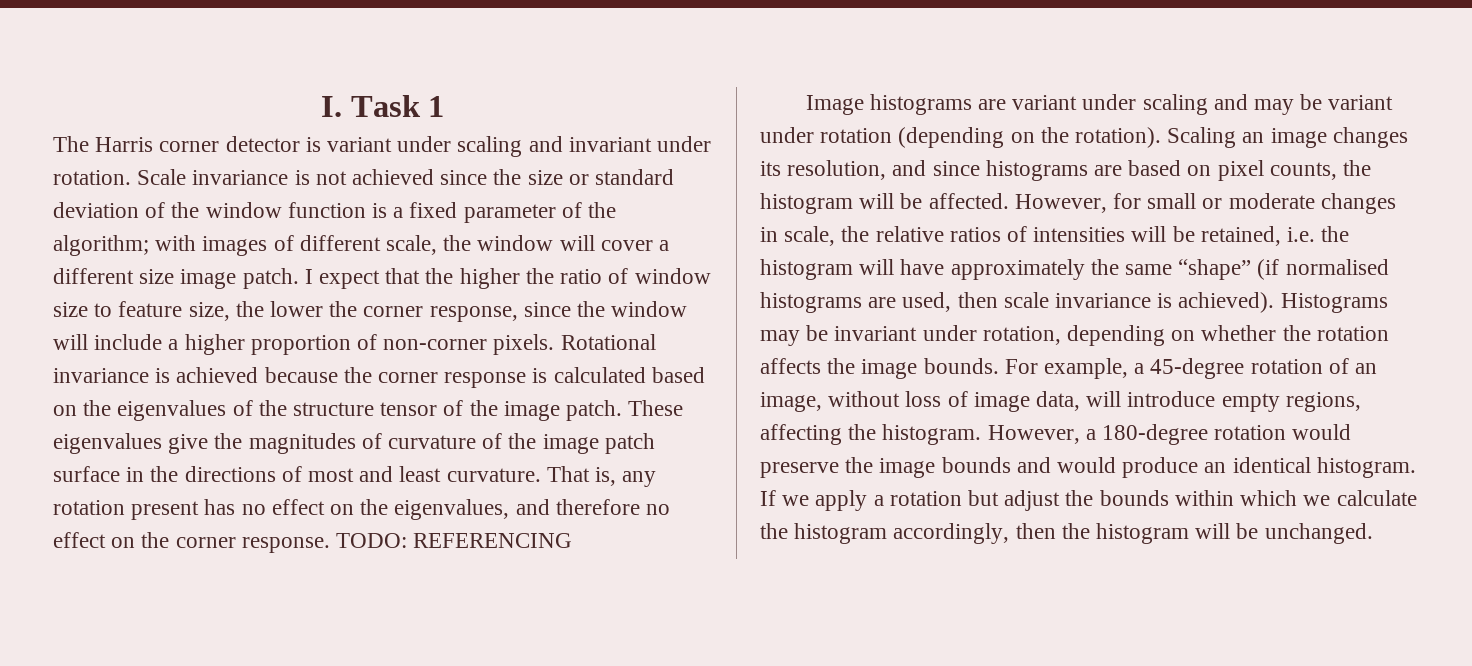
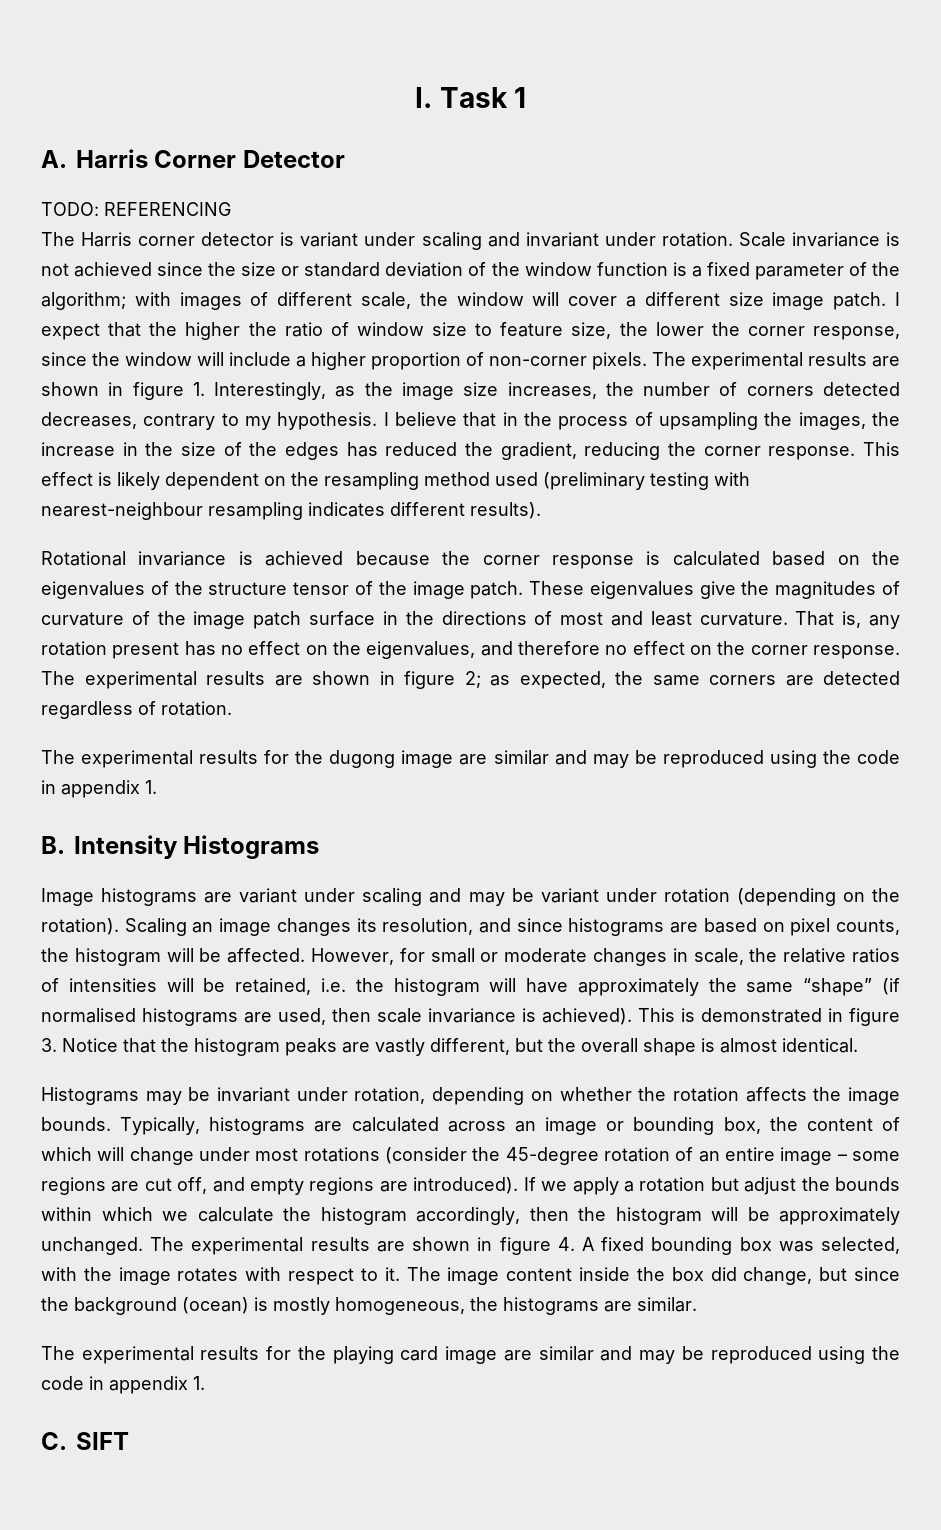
+ A. Harris Corner Detector
+ TODO: REFERENCING
- I expect that the higher the ratio of window size to feature size, the lower the corner response, since the window will include a higher proportion of non-corner pixels. Rotational invariance is achieved because the corner response is calculated based on the eigenvalues of the structure tensor of the image patch.
+ I expect that the higher the ratio of window size to feature size, the lower the corner response, since the window will include a higher proportion of non-corner pixels. The experimental results are shown in figure 1. Interestingly, as the image size increases, the number of corners detected decreases, contrary to my hypothesis. I believe that in the process of upsampling the images, the increase in the size of the edges has reduced the gradient, reducing the corner response. This effect is likely dependent on the resampling method used (preliminary testing with nearest-neighbour resampling indicates different results).
+ Rotational invariance is achieved because the corner response is calculated based on the eigenvalues of the structure tensor of the image patch.
- TODO: REFERENCING
+ The experimental results are shown in figure 2; as expected, the same corners are detected regardless of rotation.
+ The experimental results for the dugong image are similar and may be reproduced using the code in appendix 1.
+ B. Intensity Histograms
- However, for small or moderate changes in scale, the relative ratios of intensities will be retained, i.e. the histogram will have approximately the same “shape” (if normalised histograms are used, then scale invariance is achieved). Histograms may be invariant under rotation, depending on whether the rotation affects the image bounds.
+ However, for small or moderate changes in scale, the relative ratios of intensities will be retained, i.e. the histogram will have approximately the same “shape” (if normalised histograms are used, then scale invariance is achieved). This is demonstrated in figure 3. Notice that the histogram peaks are vastly different, but the overall shape is almost identical.
+ Histograms may be invariant under rotation, depending on whether the rotation affects the image bounds.
- For example, a 45-degree rotation of an image, without loss of image data, will introduce empty regions, affecting the histogram. However, a 180-degree rotation would preserve the image bounds and would produce an identical histogram.
+ Typically, histograms are calculated across an image or bounding box, the content of which will change under most rotations (consider the 45-degree rotation of an entire image – some regions are cut off, and empty regions are introduced).
- If we apply a rotation but adjust the bounds within which we calculate the histogram accordingly, then the histogram will be unchanged.
+ If we apply a rotation but adjust the bounds within which we calculate the histogram accordingly, then the histogram will be approximately unchanged. The experimental results are shown in figure 4. A fixed bounding box was selected, with the image rotates with respect to it. The image content inside the box did change, but since the background (ocean) is mostly homogeneous, the histograms are similar.
+ The experimental results for the playing card image are similar and may be reproduced using the code in appendix 1.
+ C. SIFT

